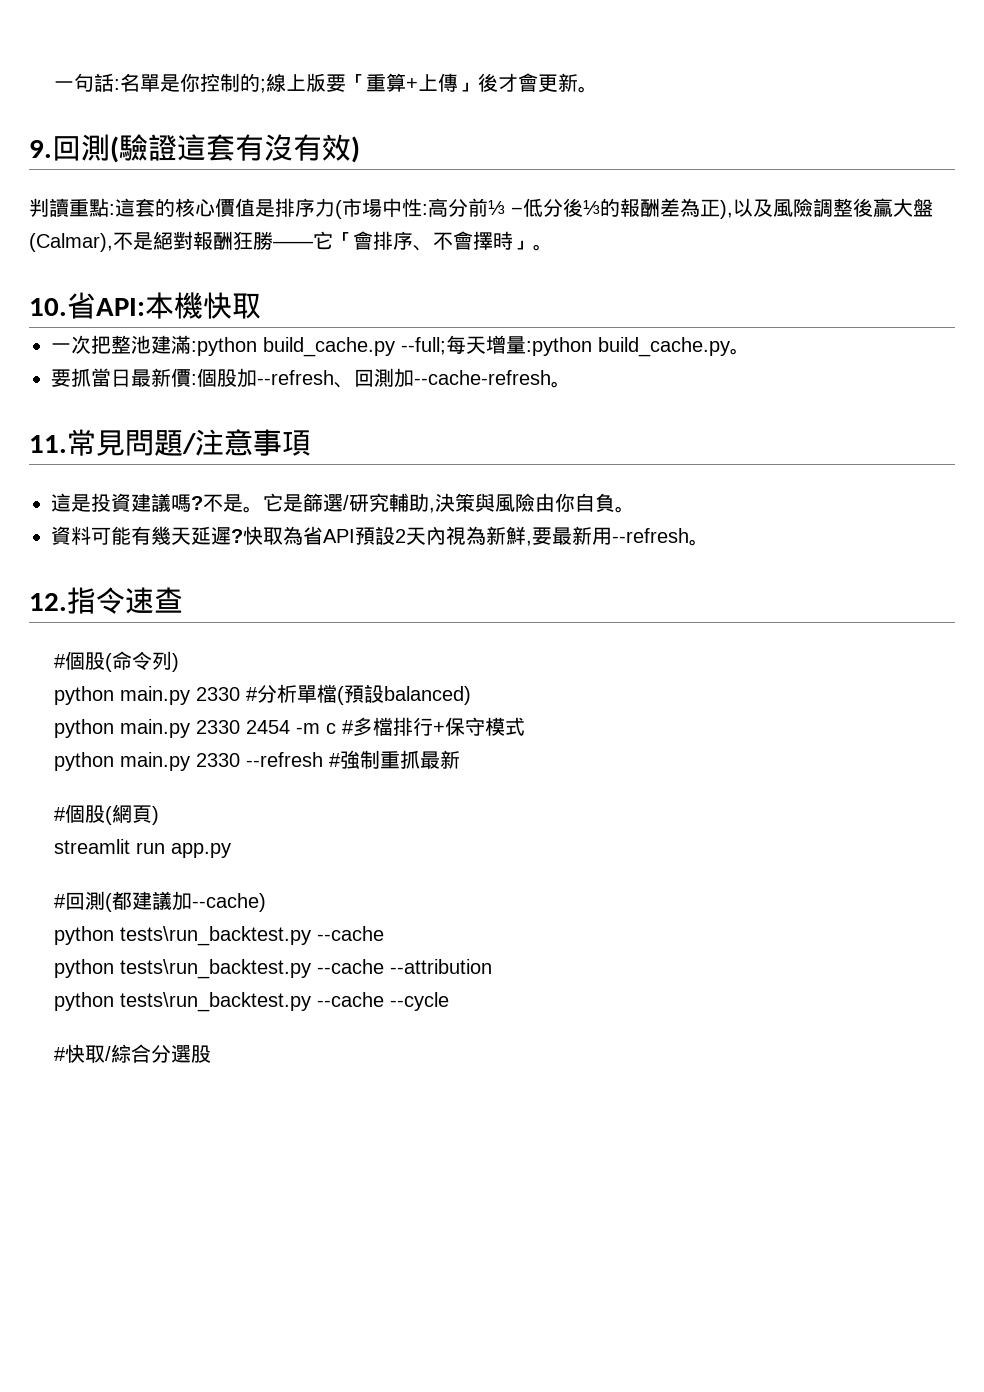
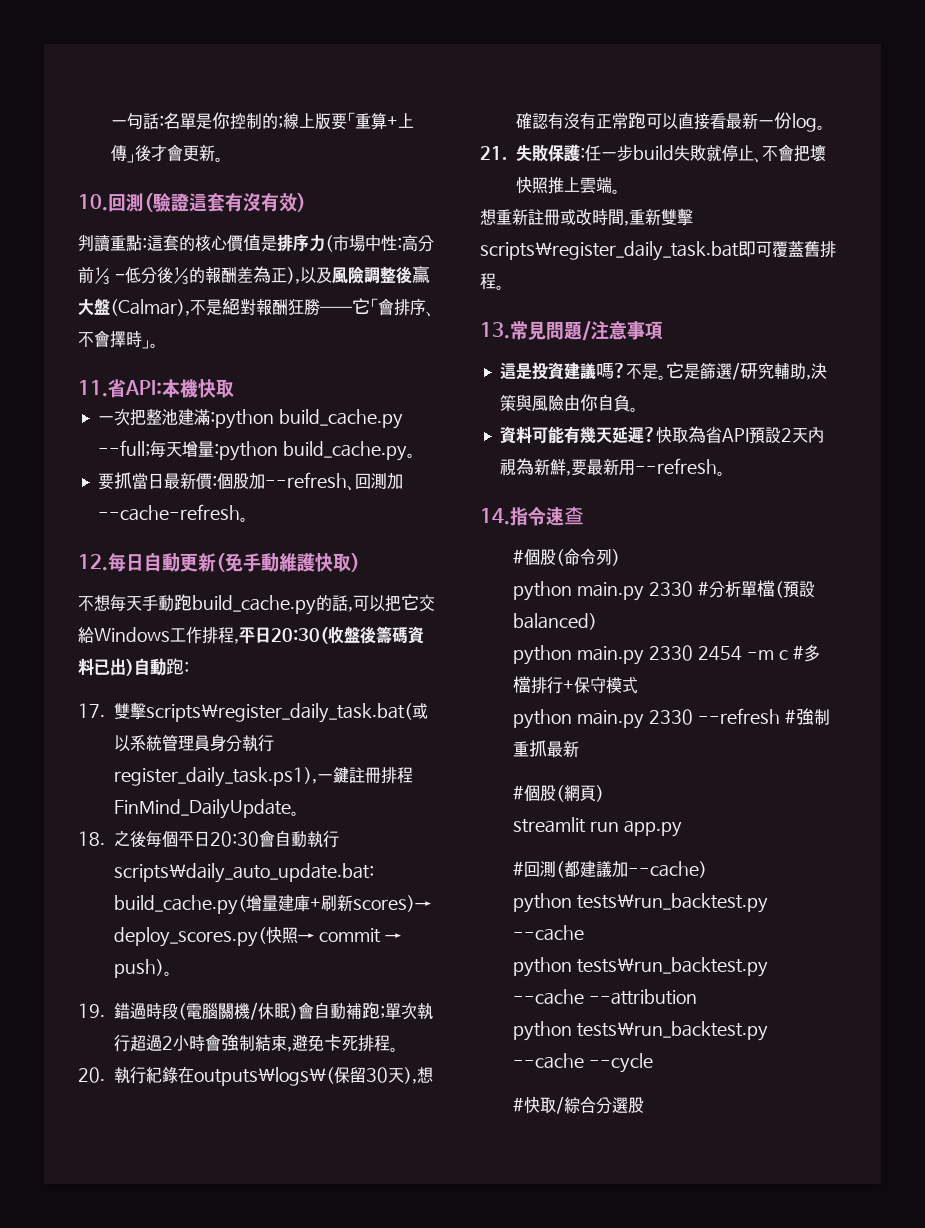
- 9.回測(驗證這套有沒有效)
+ 10.回測(驗證這套有沒有效)
- 10.省API:本機快取
+ 11.省API:本機快取
- 11.常見問題/注意事項
+ 12.每日自動更新(免手動維護快取)
+ 不想每天手動跑build_cache.py的話,可以把它交給Windows工作排程,平日20:30(收盤後籌碼資料已出)自動跑:
+ 17.雙擊scripts\register_daily_task.bat(或以系統管理員身分執行register_daily_task.ps1),一鍵註冊排程FinMind_DailyUpdate。
+ 18.之後每個平日20:30會自動執行scripts\daily_auto_update.bat: build_cache.py(增量建庫+刷新scores)→ deploy_scores.py(快照→ commit → push)。
+ 19.錯過時段(電腦關機/休眠)會自動補跑;單次執行超過2小時會強制結束,避免卡死排程。
+ 20.執行紀錄在outputs\logs\(保留30天),想確認有沒有正常跑可以直接看最新一份log。
+ 21.失敗保護:任一步build失敗就停止、不會把壞快照推上雲端。
+ 想重新註冊或改時間,重新雙擊scripts\register_daily_task.bat即可覆蓋舊排程。
+ 13.常見問題/注意事項
- 12.指令速查
+ 14.指令速查

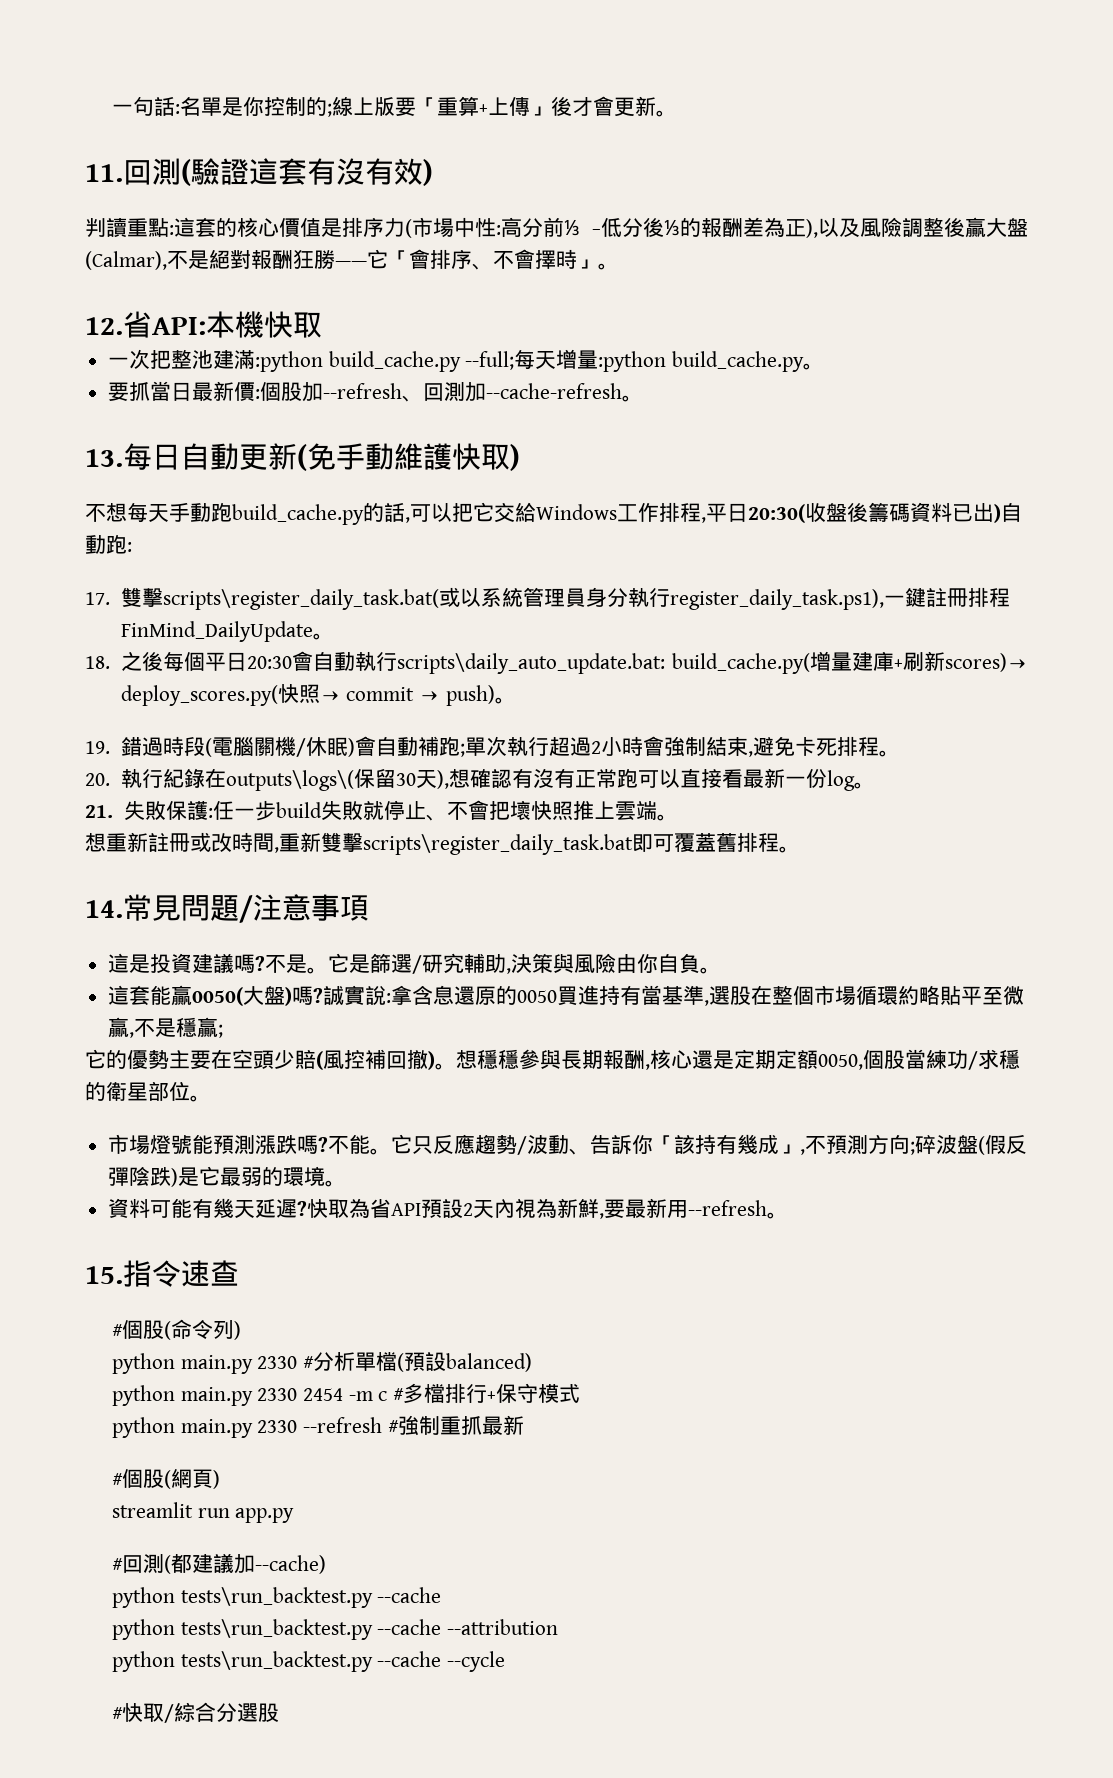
- 10.回測(驗證這套有沒有效)
+ 11.回測(驗證這套有沒有效)
- 11.省API:本機快取
+ 12.省API:本機快取
- 12.每日自動更新(免手動維護快取)
+ 13.每日自動更新(免手動維護快取)
- 13.常見問題/注意事項
+ 14.常見問題/注意事項
+ 這套能贏0050(大盤)嗎?誠實說:拿含息還原的0050買進持有當基準,選股在整個市場循環約略貼平至微贏,不是穩贏;
+ 它的優勢主要在空頭少賠(風控補回撤)。想穩穩參與長期報酬,核心還是定期定額0050,個股當練功/求穩的衛星部位。
+ 市場燈號能預測漲跌嗎?不能。它只反應趨勢/波動、告訴你「該持有幾成」,不預測方向;碎波盤(假反彈陰跌)是它最弱的環境。
- 14.指令速查
+ 15.指令速查

